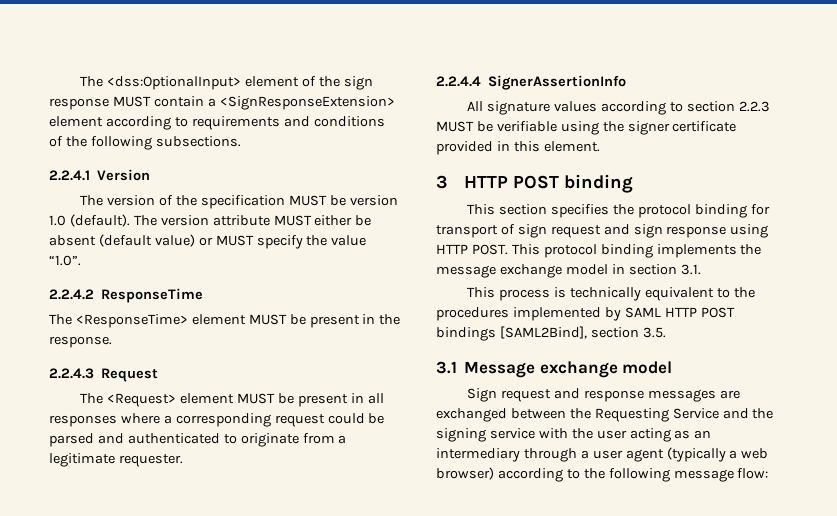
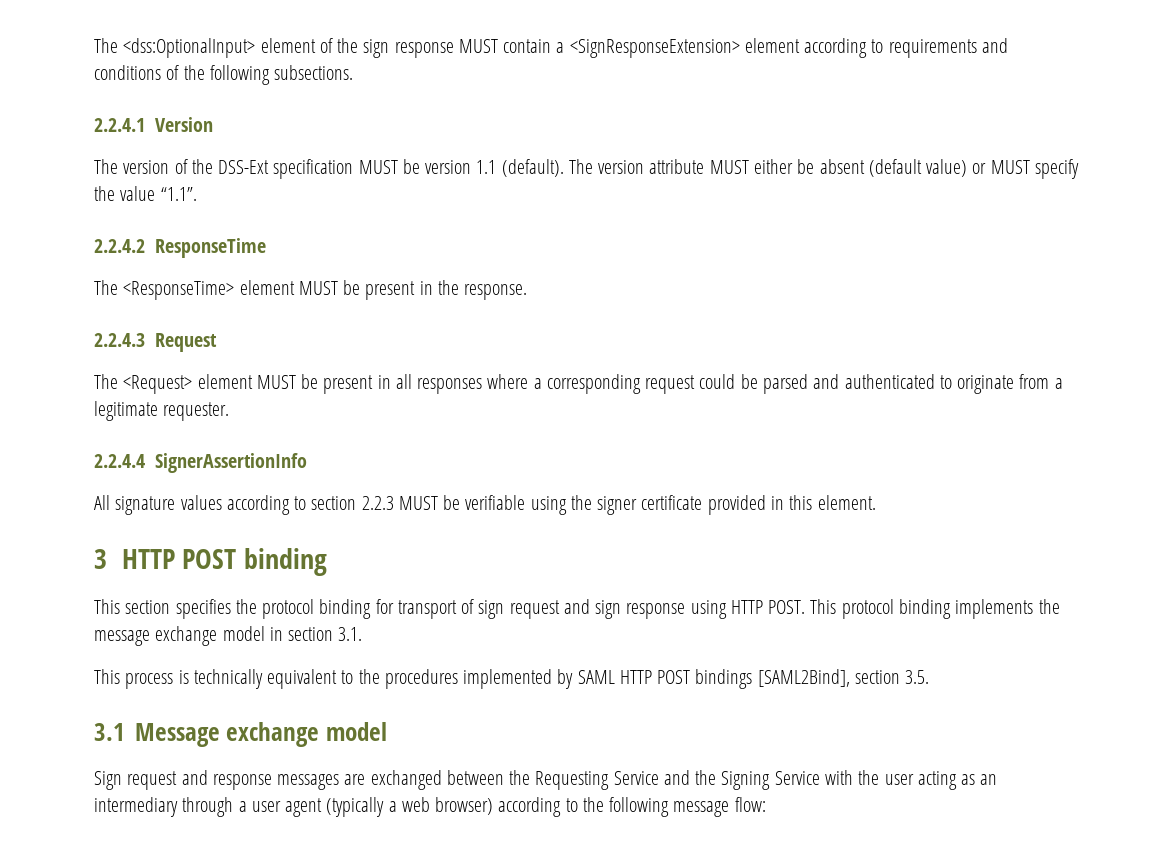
- The version of the specification MUST be version 1.0 (default).
+ The version of the DSS-Ext specification MUST be version 1.1 (default).
- The version attribute MUST either be absent (default value) or MUST specify the value “1.0”.
+ The version attribute MUST either be absent (default value) or MUST specify the value “1.1”.
- Sign request and response messages are exchanged between the Requesting Service and the signing service with the user acting as an intermediary through a user agent (typically a web browser) according to the following message flow:
+ Sign request and response messages are exchanged between the Requesting Service and the Signing Service with the user acting as an intermediary through a user agent (typically a web browser) according to the following message flow:

